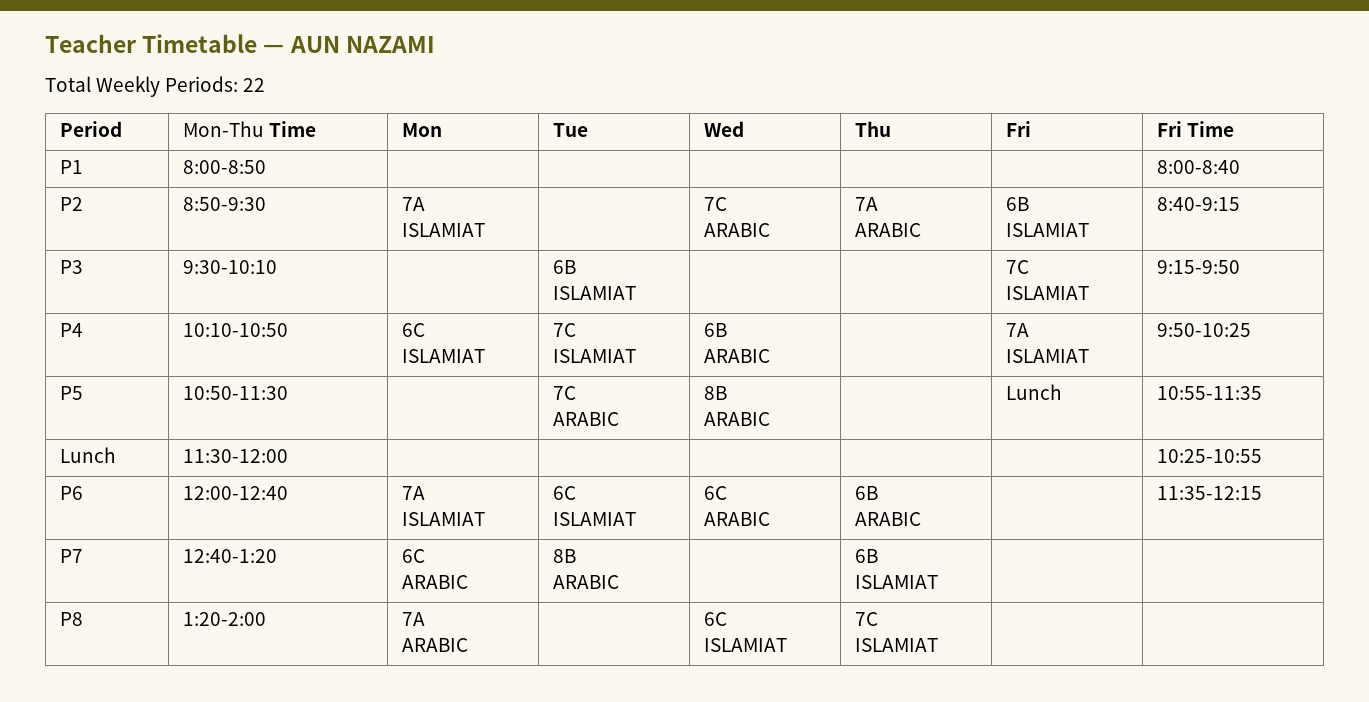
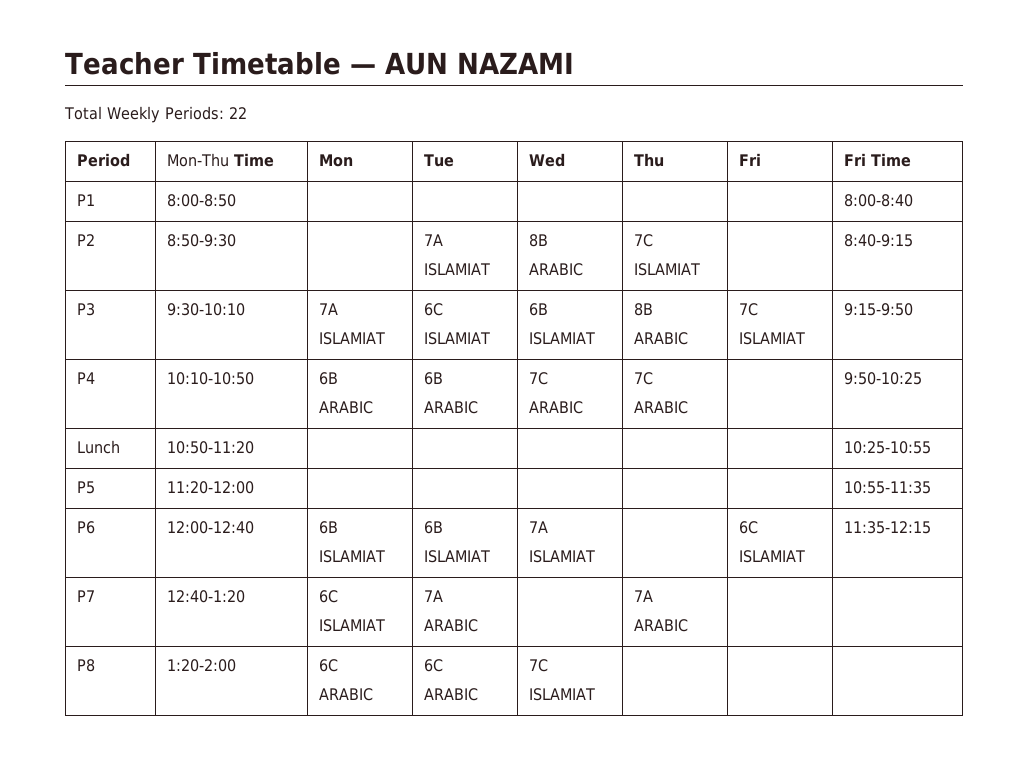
- P2 | 8:50-9:30 | 7A
- ISLAMIAT | | 7C
- ARABIC | 7A
- ARABIC | 6B
- ISLAMIAT | 8:40-9:15
+ P2 | 8:50-9:30 | | 7A
+ ISLAMIAT | 8B
+ ARABIC | 7C
+ ISLAMIAT | | 8:40-9:15
- P3 | 9:30-10:10 | | 6B
- ISLAMIAT | | | 7C
+ P3 | 9:30-10:10 | 7A
+ ISLAMIAT | 6C
+ ISLAMIAT | 6B
+ ISLAMIAT | 8B
+ ARABIC | 7C
- P4 | 10:10-10:50 | 6C
- ISLAMIAT | 7C
- ISLAMIAT | 6B
- ARABIC | | 7A
- ISLAMIAT | 9:50-10:25
- P5 | 10:50-11:30 | | 7C
- ARABIC | 8B
- ARABIC | | Lunch | 10:55-11:35
- Lunch | 11:30-12:00 | | | | | | 10:25-10:55
+ P4 | 10:10-10:50 | 6B
+ ARABIC | 6B
+ ARABIC | 7C
+ ARABIC | 7C
+ ARABIC | | 9:50-10:25
+ Lunch | 10:50-11:20 | | | | | | 10:25-10:55
+ P5 | 11:20-12:00 | | | | | | 10:55-11:35
- P6 | 12:00-12:40 | 7A
- ISLAMIAT | 6C
- ISLAMIAT | 6C
- ARABIC | 6B
- ARABIC | | 11:35-12:15
+ P6 | 12:00-12:40 | 6B
+ ISLAMIAT | 6B
+ ISLAMIAT | 7A
+ ISLAMIAT | | 6C
+ ISLAMIAT | 11:35-12:15
  P7 | 12:40-1:20 | 6C
- ARABIC | 8B
- ARABIC | | 6B
- ISLAMIAT | |
+ ISLAMIAT | 7A
+ ARABIC | | 7A
+ ARABIC | |
- P8 | 1:20-2:00 | 7A
- ARABIC | | 6C
- ISLAMIAT | 7C
- ISLAMIAT | |
+ P8 | 1:20-2:00 | 6C
+ ARABIC | 6C
+ ARABIC | 7C
+ ISLAMIAT | | |

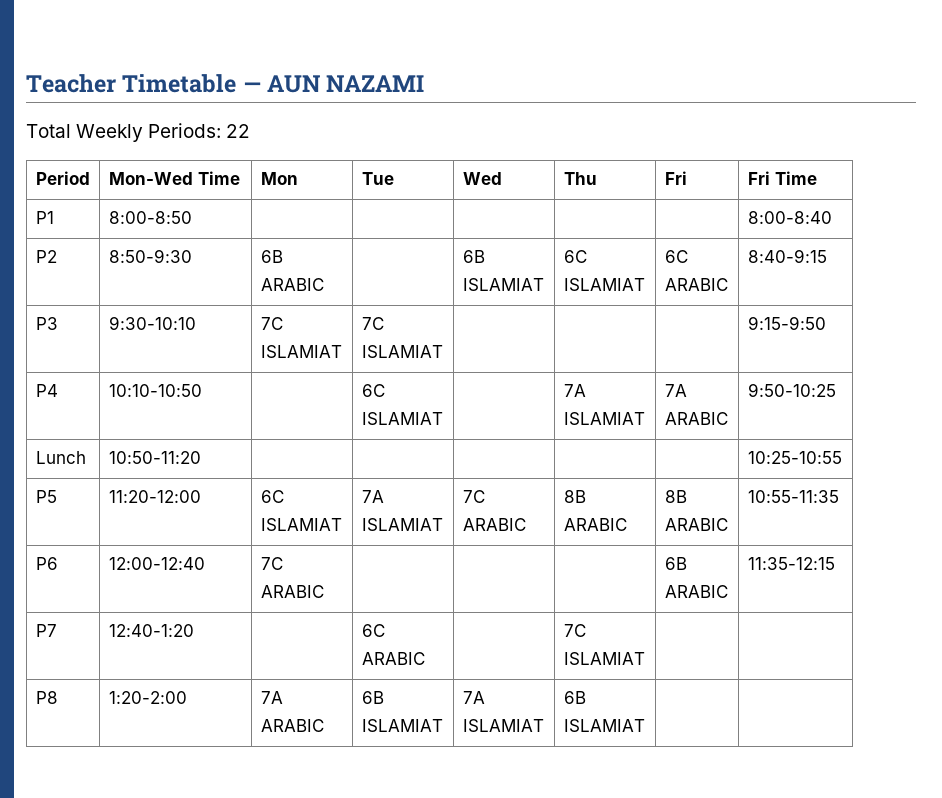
- Period | Mon-Thu Time | Mon | Tue | Wed | Thu | Fri | Fri Time
+ Period | Mon-Wed Time | Mon | Tue | Wed | Thu | Fri | Fri Time
- P2 | 8:50-9:30 | | 7A
- ISLAMIAT | 8B
- ARABIC | 7C
- ISLAMIAT | | 8:40-9:15
+ P2 | 8:50-9:30 | 6B
+ ARABIC | | 6B
+ ISLAMIAT | 6C
+ ISLAMIAT | 6C
+ ARABIC | 8:40-9:15
- P3 | 9:30-10:10 | 7A
- ISLAMIAT | 6C
- ISLAMIAT | 6B
- ISLAMIAT | 8B
- ARABIC | 7C
- ISLAMIAT | 9:15-9:50
+ P3 | 9:30-10:10 | 7C
+ ISLAMIAT | 7C
+ ISLAMIAT | | | | 9:15-9:50
- P4 | 10:10-10:50 | 6B
- ARABIC | 6B
- ARABIC | 7C
- ARABIC | 7C
- ARABIC | | 9:50-10:25
+ P4 | 10:10-10:50 | | 6C
+ ISLAMIAT | | 7A
+ ISLAMIAT | 7A
+ ARABIC | 9:50-10:25
- P5 | 11:20-12:00 | | | | | | 10:55-11:35
+ P5 | 11:20-12:00 | 6C
+ ISLAMIAT | 7A
+ ISLAMIAT | 7C
+ ARABIC | 8B
+ ARABIC | 8B
+ ARABIC | 10:55-11:35
- P6 | 12:00-12:40 | 6B
+ P6 | 12:00-12:40 | 7C
+ ARABIC | | | | 6B
+ ARABIC | 11:35-12:15
+ P7 | 12:40-1:20 | | 6C
+ ARABIC | | 7C
+ ISLAMIAT | |
+ P8 | 1:20-2:00 | 7A
+ ARABIC | 6B
+ ISLAMIAT | 7A
  ISLAMIAT | 6B
- ISLAMIAT | 7A
- ISLAMIAT | | 6C
- ISLAMIAT | 11:35-12:15
- P7 | 12:40-1:20 | 6C
- ISLAMIAT | 7A
- ARABIC | | 7A
- ARABIC | |
- P8 | 1:20-2:00 | 6C
- ARABIC | 6C
- ARABIC | 7C
- ISLAMIAT | | |
+ ISLAMIAT | |

